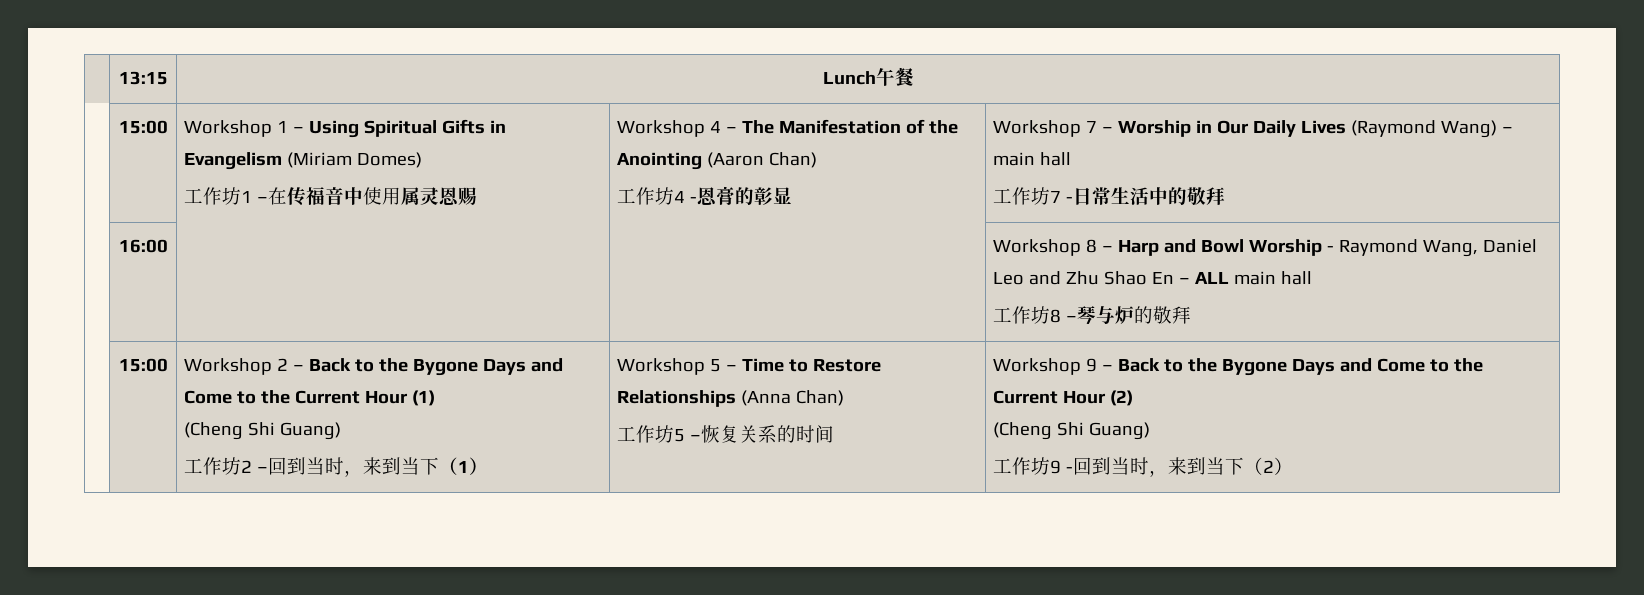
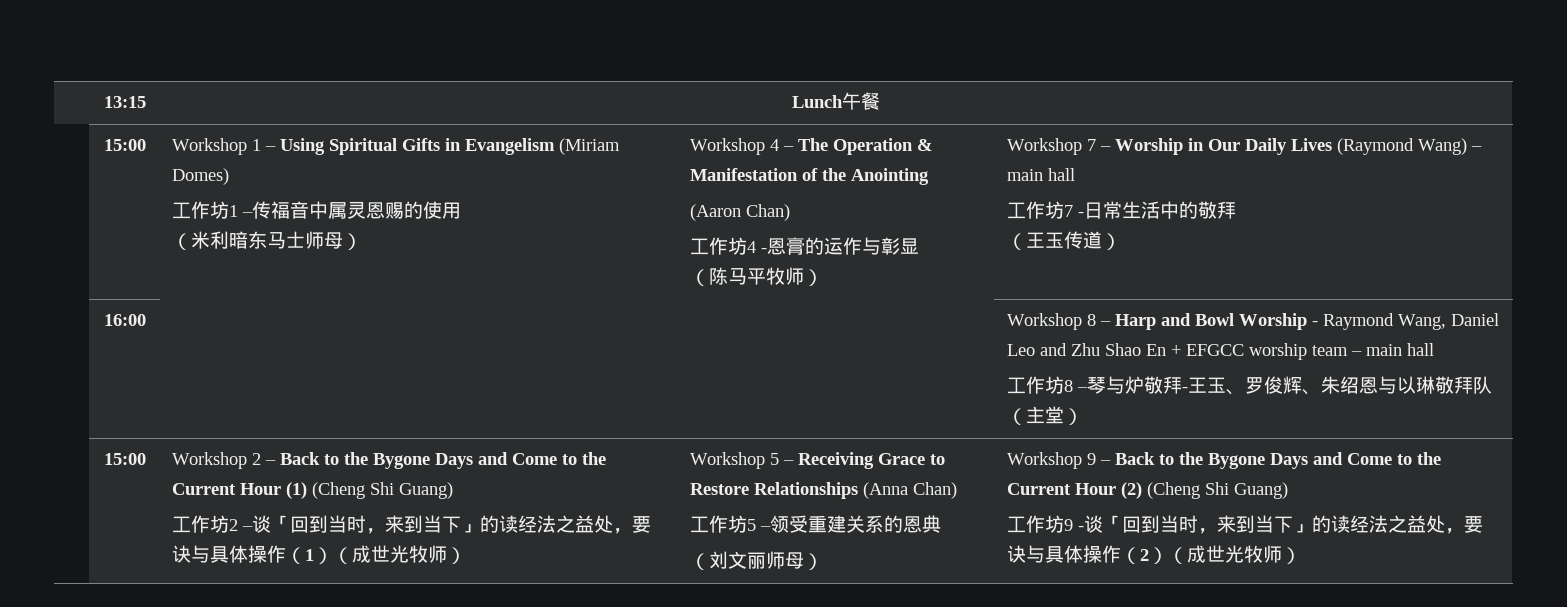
- 工作坊1 –在传福音中使用属灵恩赐
+ 工作坊1 –传福音中属灵恩赐的使用
+ （米利暗东马士师母）
- Workshop 4 – The Manifestation of the Anointing (Aaron Chan)
+ Workshop 4 – The Operation & Manifestation of the Anointing
+ (Aaron Chan)
- 工作坊4 -恩膏的彰显
+ 工作坊4 -恩膏的运作与彰显
+ （陈马平牧师）
+ （王玉传道）
- Workshop 8 – Harp and Bowl Worship - Raymond Wang, Daniel Leo and Zhu Shao En – ALL main hall
+ Workshop 8 – Harp and Bowl Worship - Raymond Wang, Daniel Leo and Zhu Shao En + EFGCC worship team – main hall
- 工作坊8 –琴与炉的敬拜
+ 工作坊8 –琴与炉敬拜-王玉、罗俊辉、朱绍恩与以琳敬拜队（主堂）
- Workshop 2 – Back to the Bygone Days and Come to the Current Hour (1)
- (Cheng Shi Guang)
+ Workshop 2 – Back to the Bygone Days and Come to the Current Hour (1) (Cheng Shi Guang)
- 工作坊2 –回到当时，来到当下（1）
+ 工作坊2 –谈「回到当时，来到当下」的读经法之益处，要诀与具体操作（1）（成世光牧师）
- Workshop 5 – Time to Restore Relationships (Anna Chan)
+ Workshop 5 – Receiving Grace to Restore Relationships (Anna Chan)
- 工作坊5 –恢复关系的时间
+ 工作坊5 –领受重建关系的恩典
+ （刘文丽师母）
- Workshop 9 – Back to the Bygone Days and Come to the Current Hour (2)
- (Cheng Shi Guang)
+ Workshop 9 – Back to the Bygone Days and Come to the Current Hour (2) (Cheng Shi Guang)
- 工作坊9 -回到当时，来到当下（2）
+ 工作坊9 -谈「回到当时，来到当下」的读经法之益处，要诀与具体操作（2）（成世光牧师）

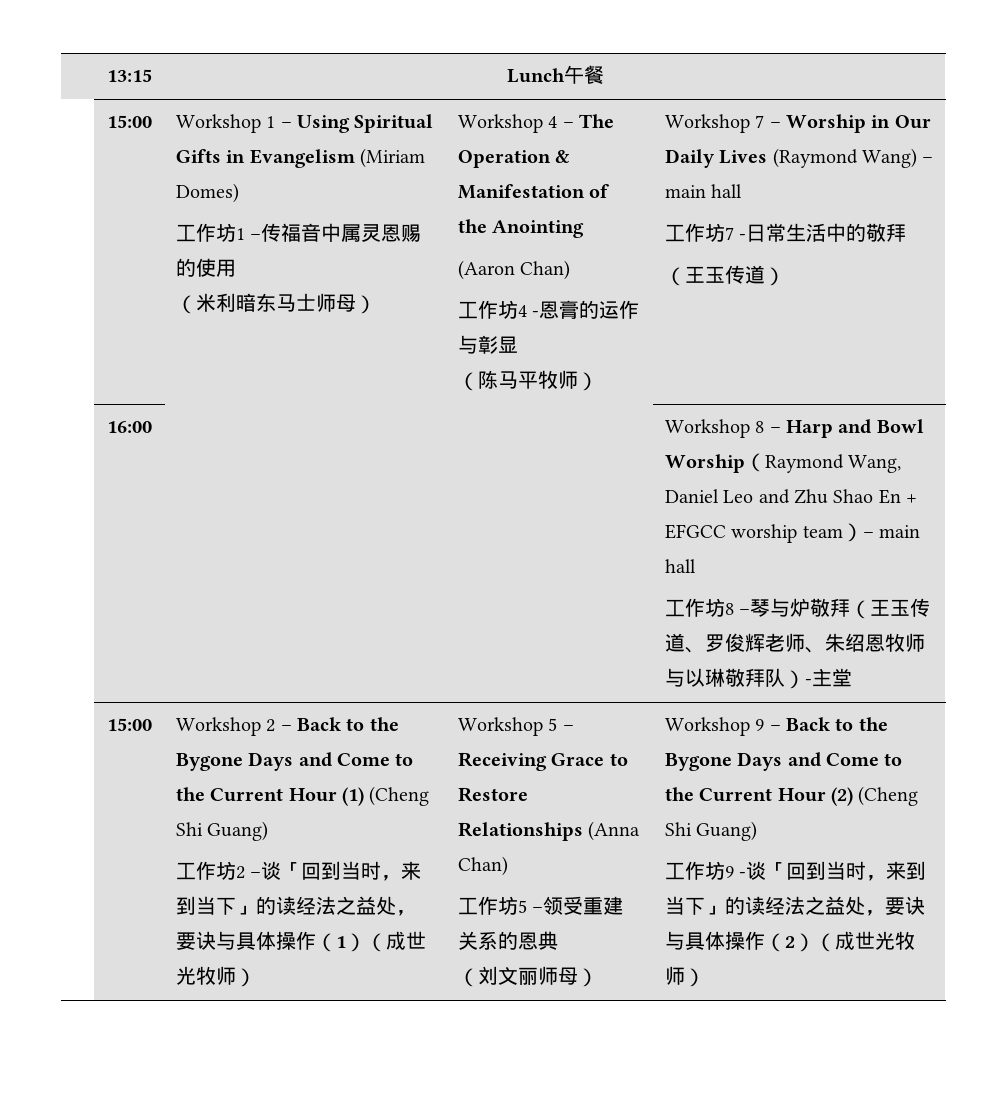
- Workshop 8 – Harp and Bowl Worship - Raymond Wang, Daniel Leo and Zhu Shao En + EFGCC worship team – main hall
+ Workshop 8 – Harp and Bowl Worship（Raymond Wang, Daniel Leo and Zhu Shao En + EFGCC worship team）– main hall
- 工作坊8 –琴与炉敬拜-王玉、罗俊辉、朱绍恩与以琳敬拜队（主堂）
+ 工作坊8 –琴与炉敬拜（王玉传道、罗俊辉老师、朱绍恩牧师与以琳敬拜队）-主堂

